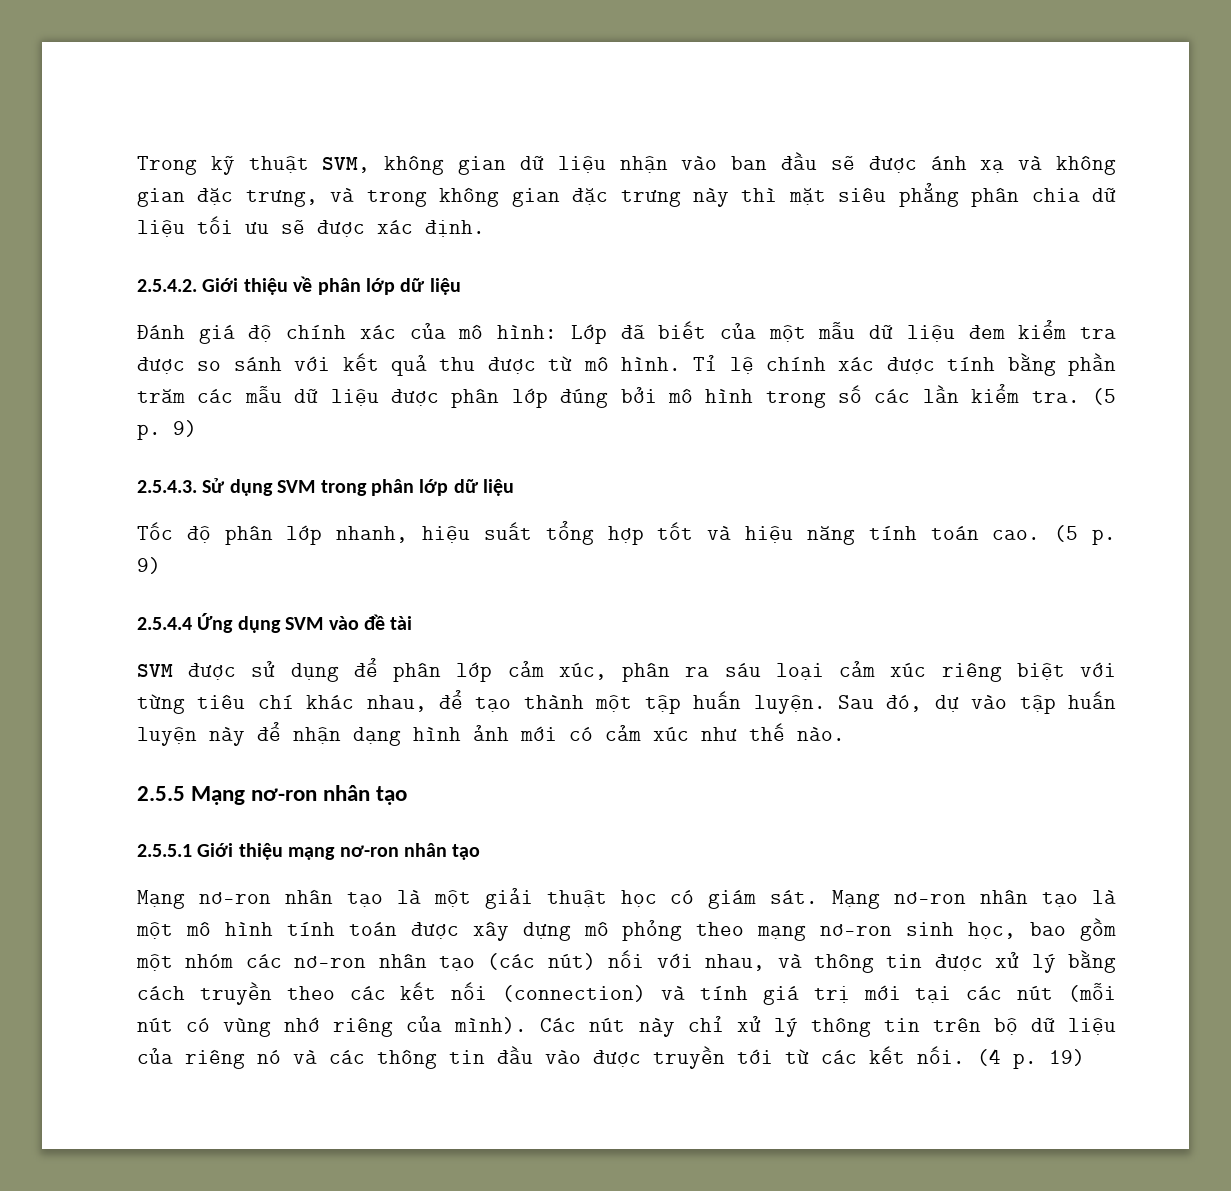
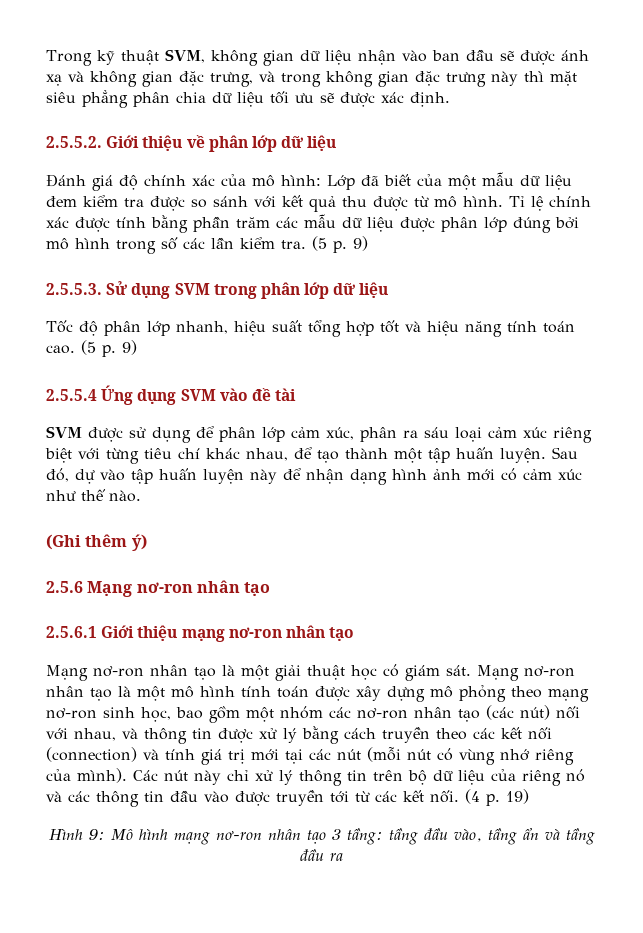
- 2.5.4.2. Giới thiệu về phân lớp dữ liệu
+ 2.5.5.2. Giới thiệu về phân lớp dữ liệu
- 2.5.4.3. Sử dụng SVM trong phân lớp dữ liệu
+ 2.5.5.3. Sử dụng SVM trong phân lớp dữ liệu
- 2.5.4.4 Ứng dụng SVM vào đề tài
+ 2.5.5.4 Ứng dụng SVM vào đề tài
- 2.5.5 Mạng nơ-ron nhân tạo
+ (Ghi thêm ý)
+ 2.5.6 Mạng nơ-ron nhân tạo
- 2.5.5.1 Giới thiệu mạng nơ-ron nhân tạo
+ 2.5.6.1 Giới thiệu mạng nơ-ron nhân tạo
+ Hình 9: Mô hình mạng nơ-ron nhân tạo 3 tầng: tầng đầu vào, tầng ẩn và tầng đầu ra

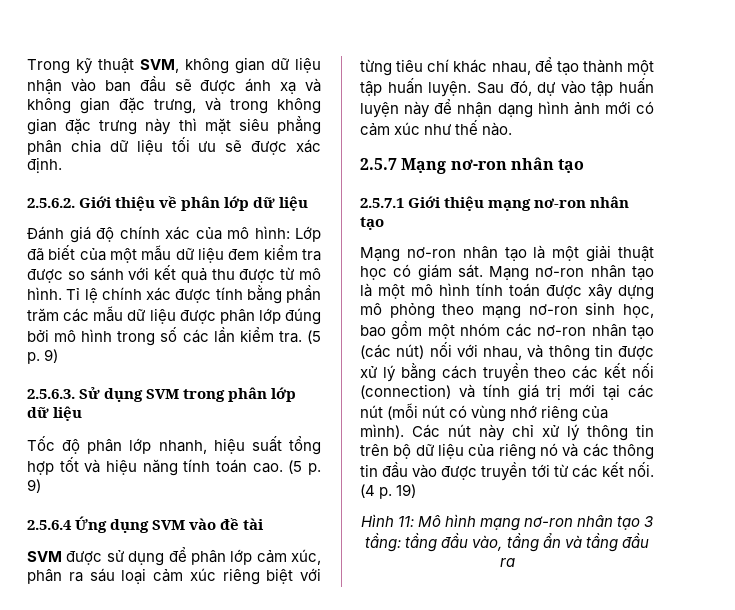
- 2.5.5.2. Giới thiệu về phân lớp dữ liệu
+ 2.5.6.2. Giới thiệu về phân lớp dữ liệu
- 2.5.5.3. Sử dụng SVM trong phân lớp dữ liệu
+ 2.5.6.3. Sử dụng SVM trong phân lớp dữ liệu
- 2.5.5.4 Ứng dụng SVM vào đề tài
+ 2.5.6.4 Ứng dụng SVM vào đề tài
- (Ghi thêm ý)
- 2.5.6 Mạng nơ-ron nhân tạo
+ 2.5.7 Mạng nơ-ron nhân tạo
- 2.5.6.1 Giới thiệu mạng nơ-ron nhân tạo
+ 2.5.7.1 Giới thiệu mạng nơ-ron nhân tạo
- Hình 9: Mô hình mạng nơ-ron nhân tạo 3 tầng: tầng đầu vào, tầng ẩn và tầng đầu ra
+ Hình 11: Mô hình mạng nơ-ron nhân tạo 3 tầng: tầng đầu vào, tầng ẩn và tầng đầu ra

